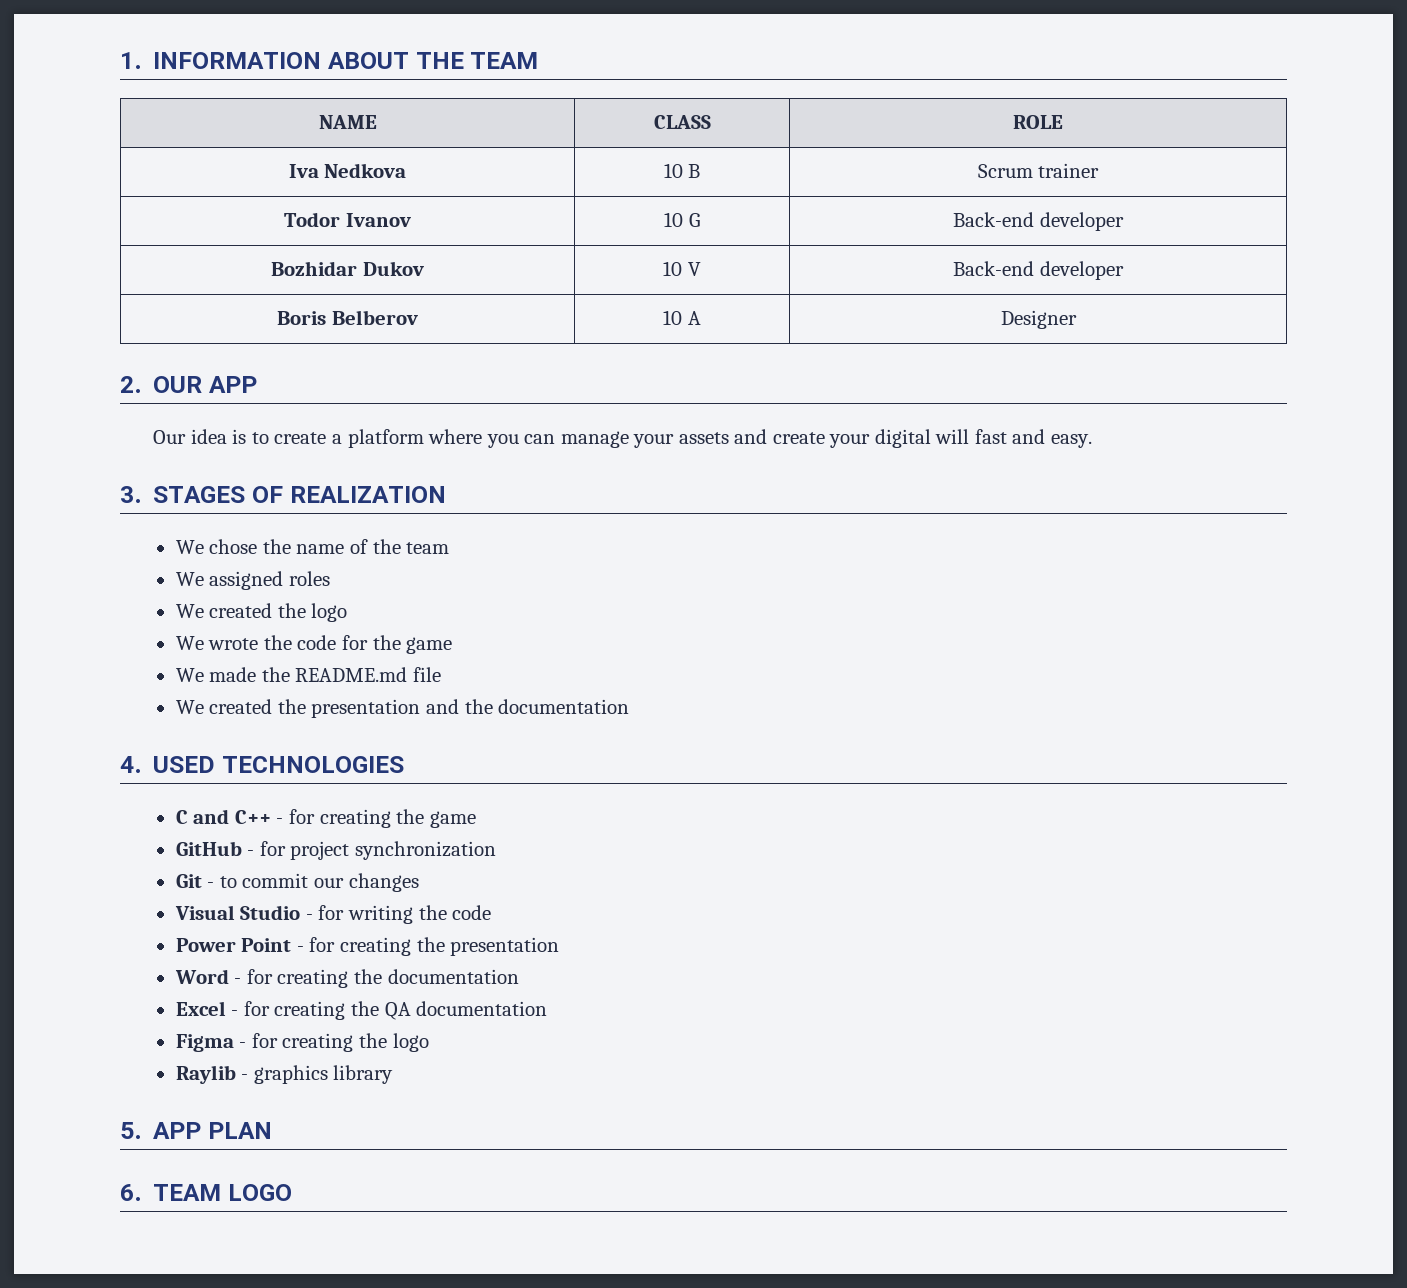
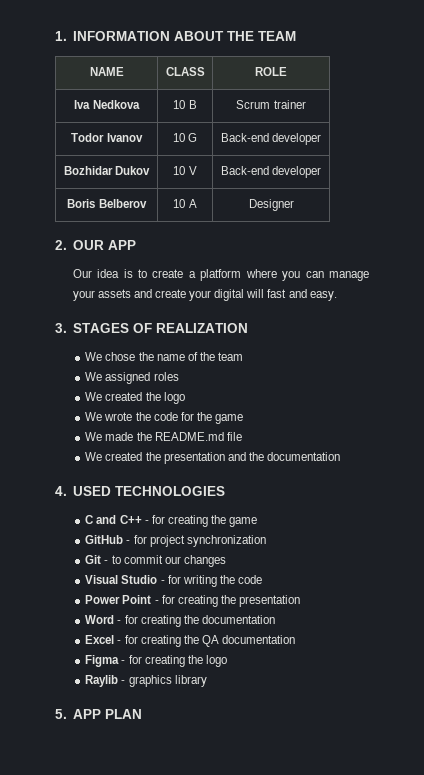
- 6. TEAM LOGO

